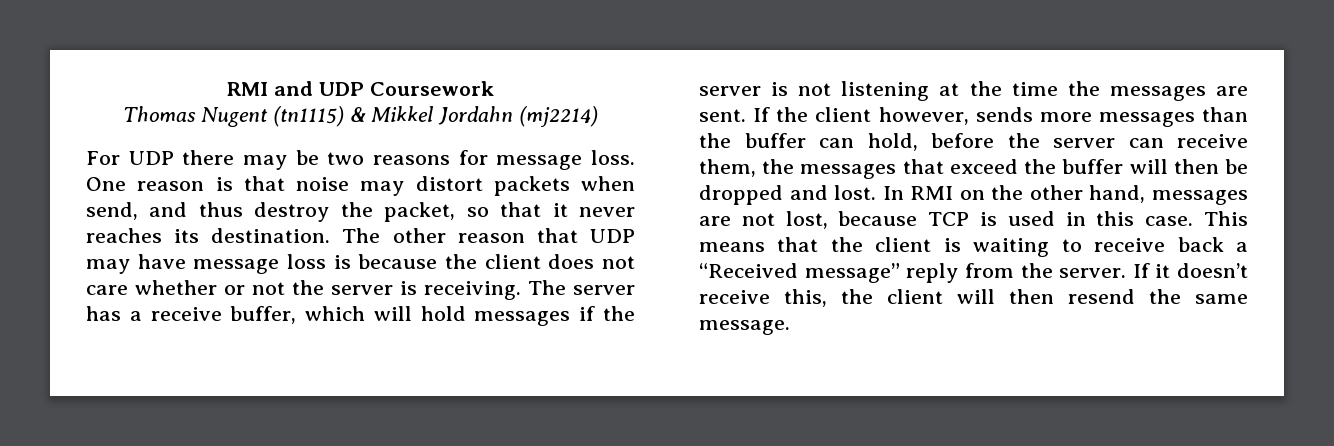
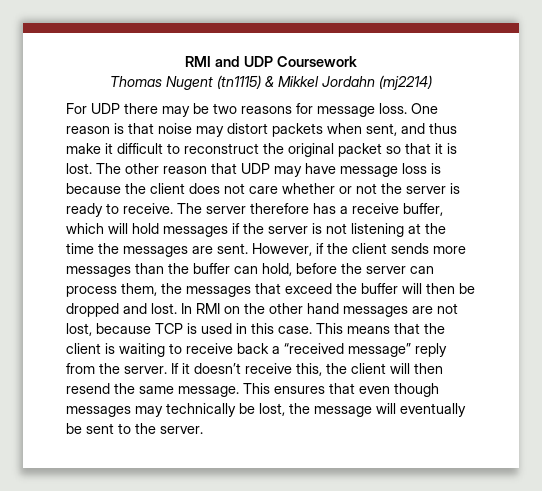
- One reason is that noise may distort packets when send, and thus destroy the packet, so that it never reaches its destination.
+ One reason is that noise may distort packets when sent, and thus make it difficult to reconstruct the original packet so that it is lost.
- The other reason that UDP may have message loss is because the client does not care whether or not the server is receiving.
+ The other reason that UDP may have message loss is because the client does not care whether or not the server is ready to receive.
- The server has a receive buffer, which will hold messages if the server is not listening at the time the messages are sent.
+ The server therefore has a receive buffer, which will hold messages if the server is not listening at the time the messages are sent.
- If the client however, sends more messages than the buffer can hold, before the server can receive them, the messages that exceed the buffer will then be dropped and lost.
+ However, if the client sends more messages than the buffer can hold, before the server can process them, the messages that exceed the buffer will then be dropped and lost.
- In RMI on the other hand, messages are not lost, because TCP is used in this case.
+ In RMI on the other hand messages are not lost, because TCP is used in this case.
- This means that the client is waiting to receive back a “Received message” reply from the server.
+ This means that the client is waiting to receive back a “received message” reply from the server.
+ This ensures that even though messages may technically be lost, the message will eventually be sent to the server.

